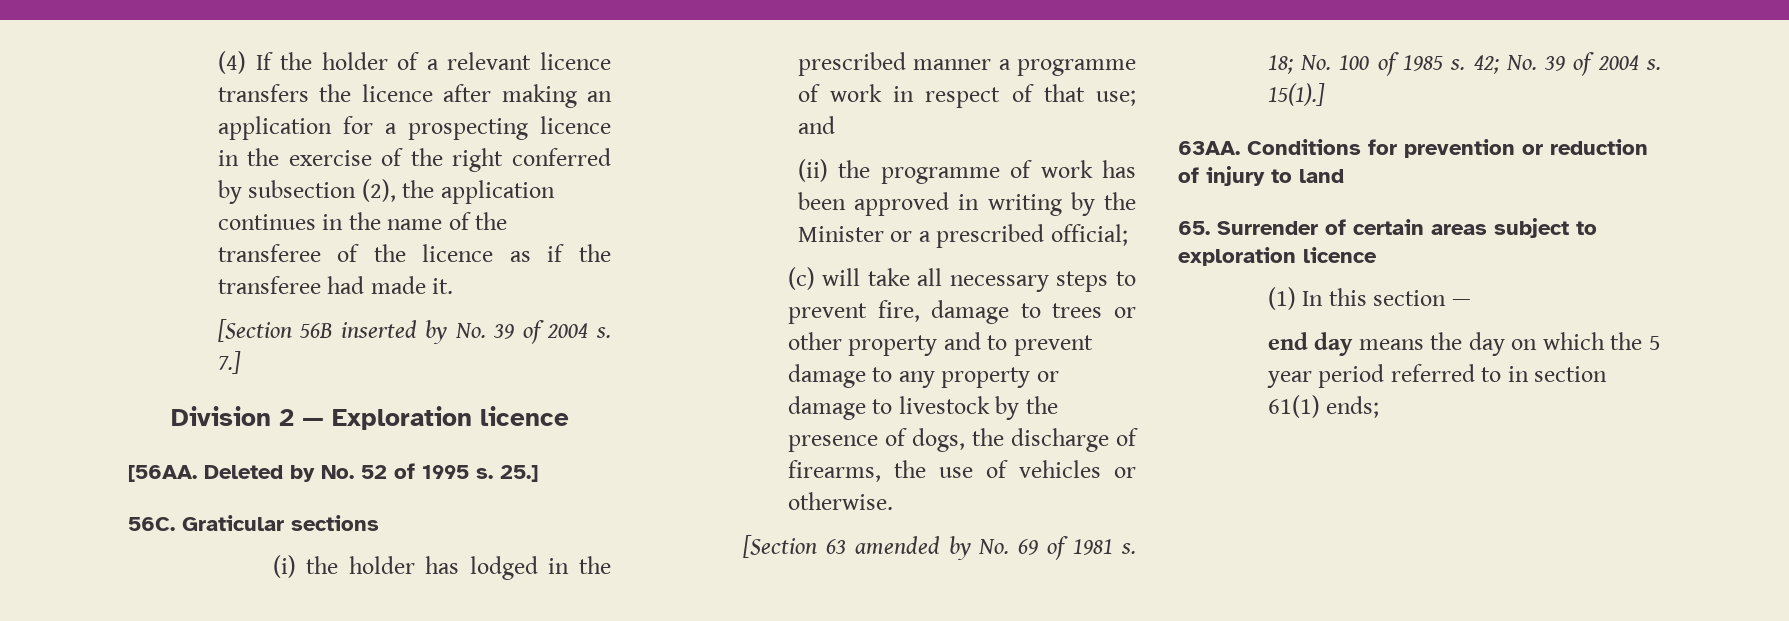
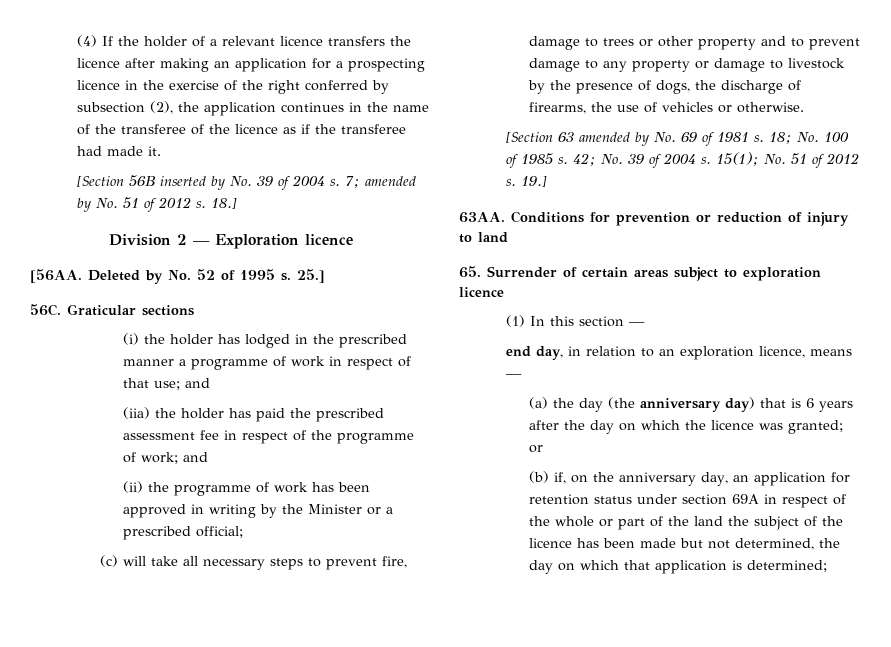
- 7.]
+ 7; amended by No. 51 of 2012 s. 18.]
+ (iia) the holder has paid the prescribed assessment fee in respect of the programme of work; and
- 15(1).]
+ 15(1); No. 51 of 2012 s. 19.]
- end day means the day on which the 5 year period referred to in section 61(1) ends;
+ end day, in relation to an exploration licence, means —
+ (a) the day (the anniversary day) that is 6 years after the day on which the licence was granted; or
+ (b) if, on the anniversary day, an application for retention status under section 69A in respect of the whole or part of the land the subject of the licence has been made but not determined, the day on which that application is determined;

